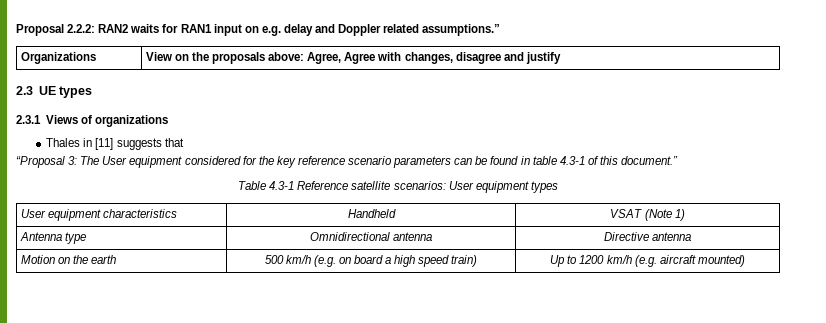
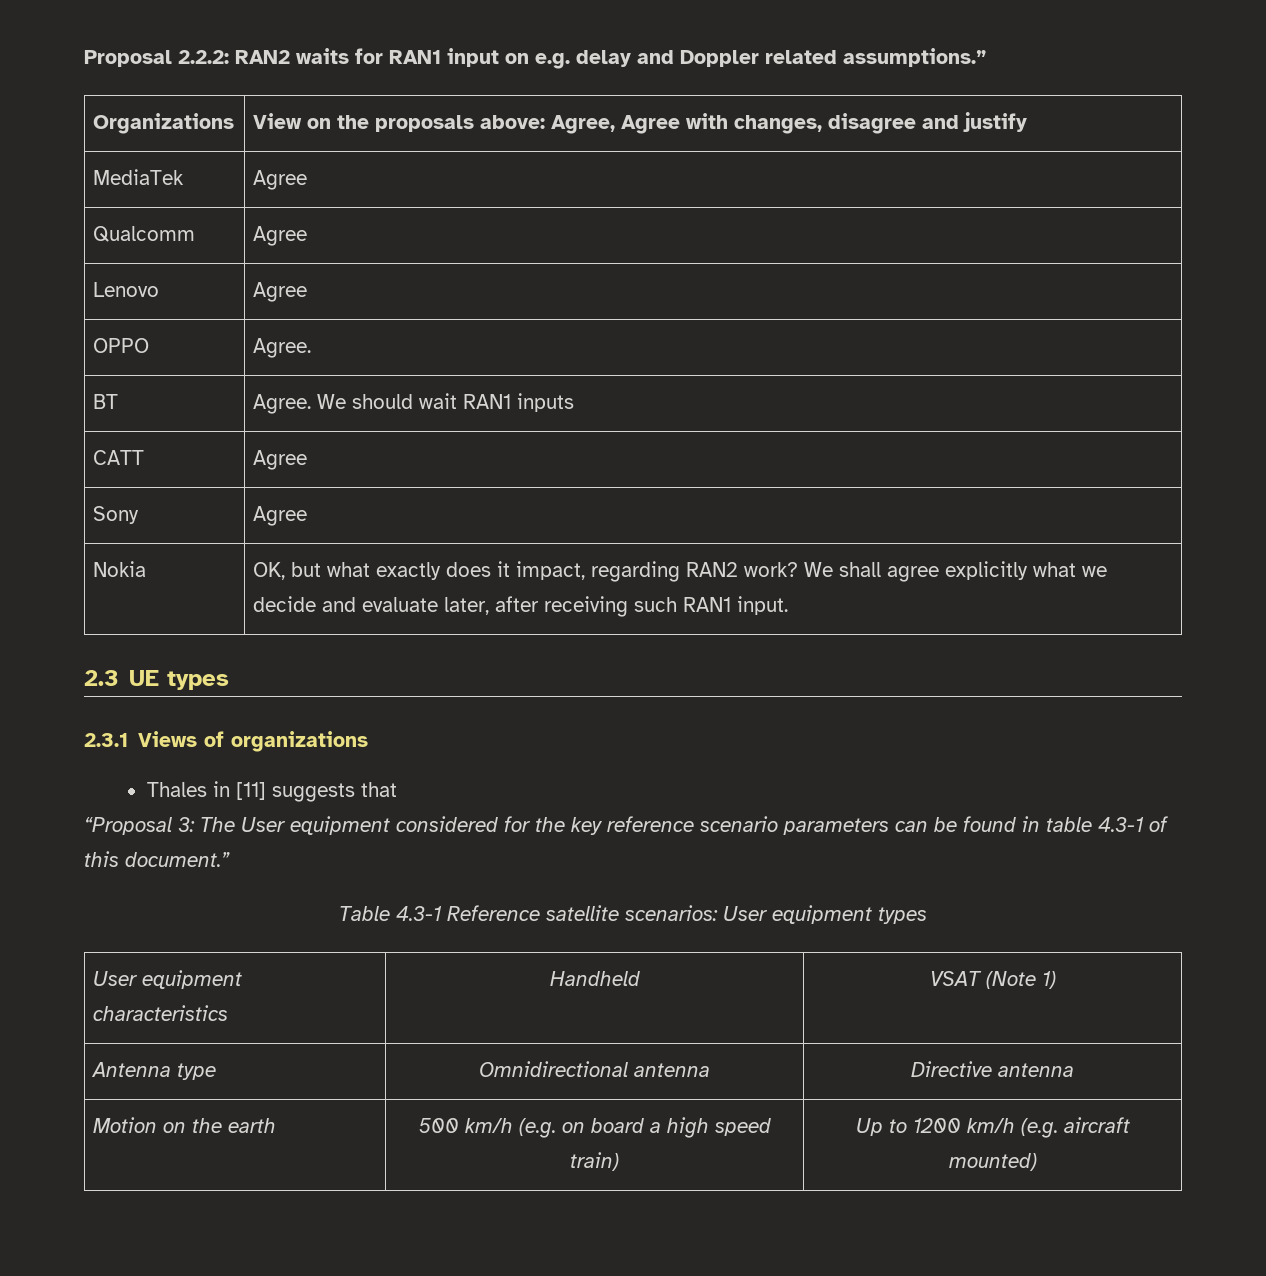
+ MediaTek | Agree
+ Qualcomm | Agree
+ Lenovo | Agree
+ OPPO | Agree.
+ BT | Agree. We should wait RAN1 inputs
+ CATT | Agree
+ Sony | Agree
+ Nokia | OK, but what exactly does it impact, regarding RAN2 work? We shall agree explicitly what we decide and evaluate later, after receiving such RAN1 input.

